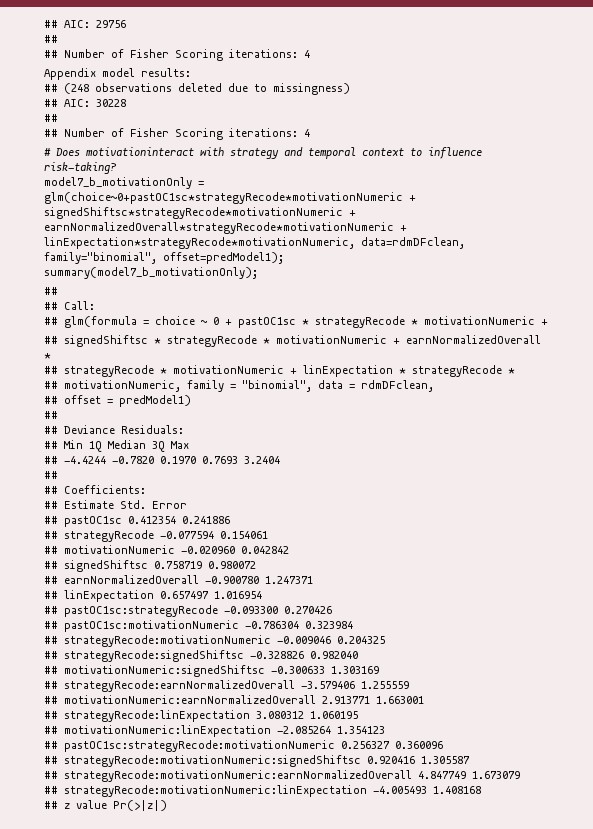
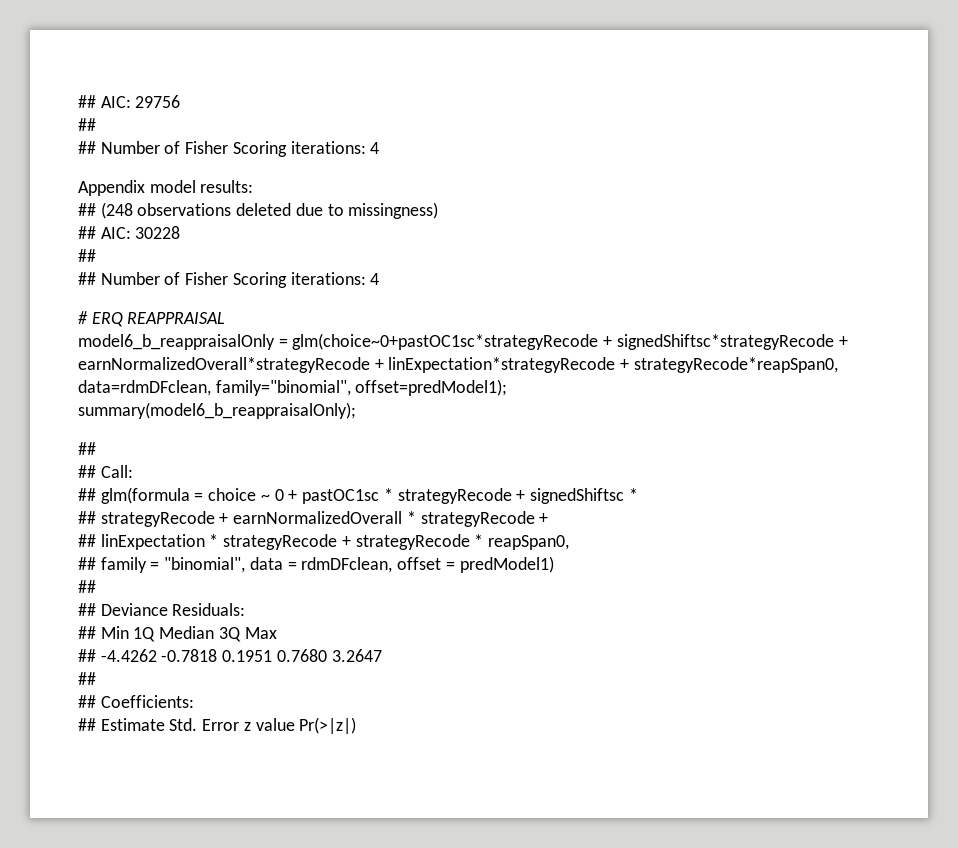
- # Does motivationinteract with strategy and temporal context to influence risk-taking?
- model7_b_motivationOnly = glm(choice~0+pastOC1sc*strategyRecode*motivationNumeric + signedShiftsc*strategyRecode*motivationNumeric + earnNormalizedOverall*strategyRecode*motivationNumeric + linExpectation*strategyRecode*motivationNumeric, data=rdmDFclean, family="binomial", offset=predModel1);
+ # ERQ REAPPRAISAL
+ model6_b_reappraisalOnly = glm(choice~0+pastOC1sc*strategyRecode + signedShiftsc*strategyRecode + earnNormalizedOverall*strategyRecode + linExpectation*strategyRecode + strategyRecode*reapSpan0, data=rdmDFclean, family="binomial", offset=predModel1);
- summary(model7_b_motivationOnly);
+ summary(model6_b_reappraisalOnly);
- ## glm(formula = choice ~ 0 + pastOC1sc * strategyRecode * motivationNumeric +
- ## signedShiftsc * strategyRecode * motivationNumeric + earnNormalizedOverall *
- ## strategyRecode * motivationNumeric + linExpectation * strategyRecode *
- ## motivationNumeric, family = "binomial", data = rdmDFclean,
- ## offset = predModel1)
+ ## glm(formula = choice ~ 0 + pastOC1sc * strategyRecode + signedShiftsc *
+ ## strategyRecode + earnNormalizedOverall * strategyRecode +
+ ## linExpectation * strategyRecode + strategyRecode * reapSpan0,
+ ## family = "binomial", data = rdmDFclean, offset = predModel1)
- ## -4.4244 -0.7820 0.1970 0.7693 3.2404
+ ## -4.4262 -0.7818 0.1951 0.7680 3.2647
- ## Estimate Std. Error
- ## pastOC1sc 0.412354 0.241886
- ## strategyRecode -0.077594 0.154061
- ## motivationNumeric -0.020960 0.042842
- ## signedShiftsc 0.758719 0.980072
- ## earnNormalizedOverall -0.900780 1.247371
- ## linExpectation 0.657497 1.016954
- ## pastOC1sc:strategyRecode -0.093300 0.270426
- ## pastOC1sc:motivationNumeric -0.786304 0.323984
- ## strategyRecode:motivationNumeric -0.009046 0.204325
- ## strategyRecode:signedShiftsc -0.328826 0.982040
- ## motivationNumeric:signedShiftsc -0.300633 1.303169
- ## strategyRecode:earnNormalizedOverall -3.579406 1.255559
- ## motivationNumeric:earnNormalizedOverall 2.913771 1.663001
- ## strategyRecode:linExpectation 3.080312 1.060195
- ## motivationNumeric:linExpectation -2.085264 1.354123
- ## pastOC1sc:strategyRecode:motivationNumeric 0.256327 0.360096
- ## strategyRecode:motivationNumeric:signedShiftsc 0.920416 1.305587
- ## strategyRecode:motivationNumeric:earnNormalizedOverall 4.847749 1.673079
- ## strategyRecode:motivationNumeric:linExpectation -4.005493 1.408168
- ## z value Pr(>|z|)
+ ## Estimate Std. Error z value Pr(>|z|)

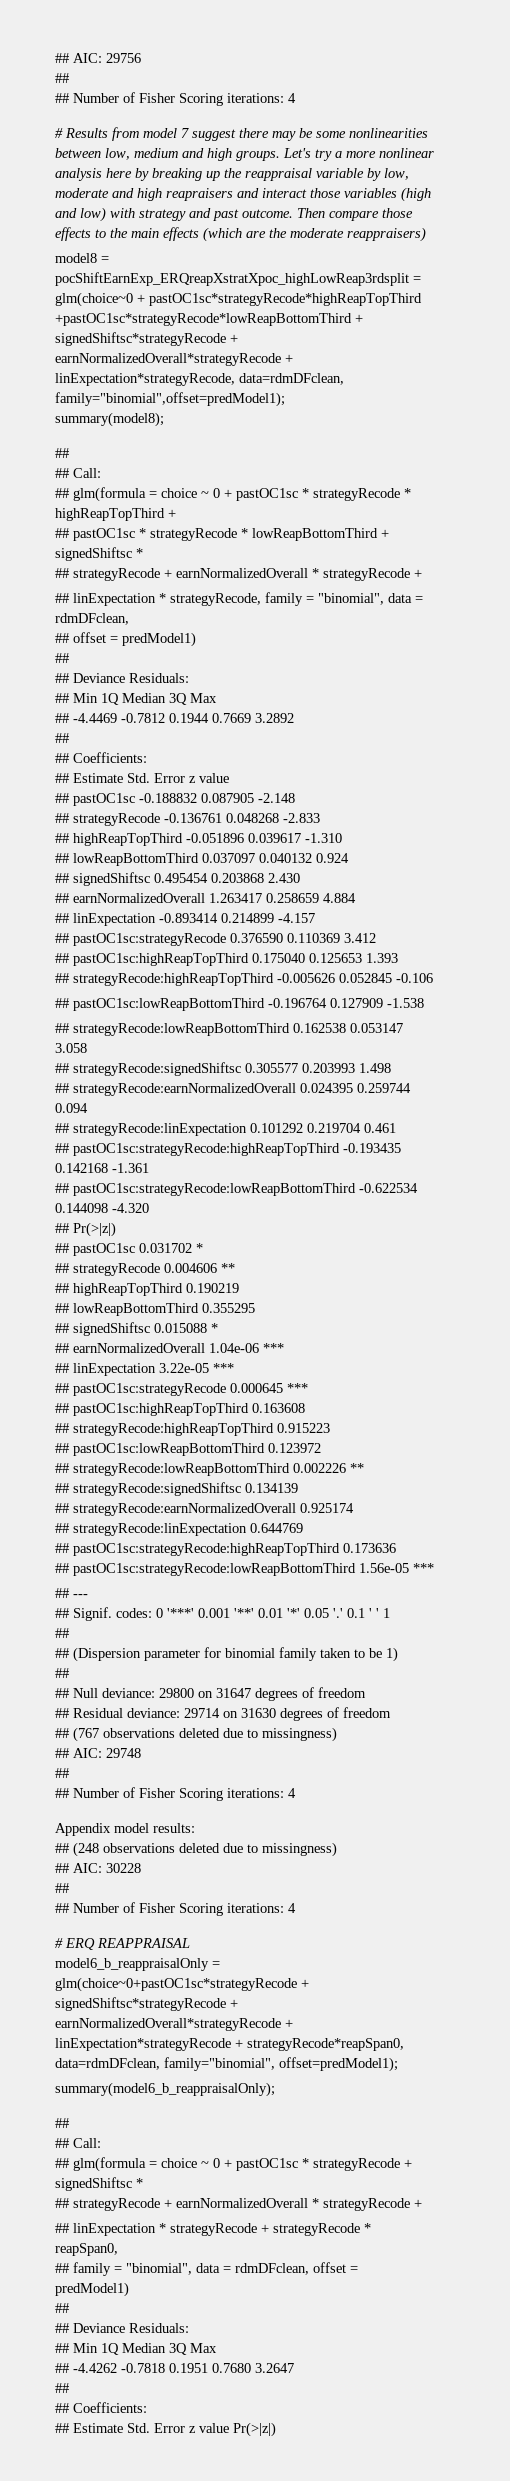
+ # Results from model 7 suggest there may be some nonlinearities between low, medium and high groups. Let's try a more nonlinear analysis here by breaking up the reappraisal variable by low, moderate and high reapraisers and interact those variables (high and low) with strategy and past outcome. Then compare those effects to the main effects (which are the moderate reappraisers)
+ model8 = pocShiftEarnExp_ERQreapXstratXpoc_highLowReap3rdsplit = glm(choice~0 + pastOC1sc*strategyRecode*highReapTopThird +pastOC1sc*strategyRecode*lowReapBottomThird + signedShiftsc*strategyRecode + earnNormalizedOverall*strategyRecode + linExpectation*strategyRecode, data=rdmDFclean, family="binomial",offset=predModel1);
+ summary(model8);
+ ##
+ ## Call:
+ ## glm(formula = choice ~ 0 + pastOC1sc * strategyRecode * highReapTopThird +
+ ## pastOC1sc * strategyRecode * lowReapBottomThird + signedShiftsc *
+ ## strategyRecode + earnNormalizedOverall * strategyRecode +
+ ## linExpectation * strategyRecode, family = "binomial", data = rdmDFclean,
+ ## offset = predModel1)
+ ##
+ ## Deviance Residuals:
+ ## Min 1Q Median 3Q Max
+ ## -4.4469 -0.7812 0.1944 0.7669 3.2892
+ ##
+ ## Coefficients:
+ ## Estimate Std. Error z value
+ ## pastOC1sc -0.188832 0.087905 -2.148
+ ## strategyRecode -0.136761 0.048268 -2.833
+ ## highReapTopThird -0.051896 0.039617 -1.310
+ ## lowReapBottomThird 0.037097 0.040132 0.924
+ ## signedShiftsc 0.495454 0.203868 2.430
+ ## earnNormalizedOverall 1.263417 0.258659 4.884
+ ## linExpectation -0.893414 0.214899 -4.157
+ ## pastOC1sc:strategyRecode 0.376590 0.110369 3.412
+ ## pastOC1sc:highReapTopThird 0.175040 0.125653 1.393
+ ## strategyRecode:highReapTopThird -0.005626 0.052845 -0.106
+ ## pastOC1sc:lowReapBottomThird -0.196764 0.127909 -1.538
+ ## strategyRecode:lowReapBottomThird 0.162538 0.053147 3.058
+ ## strategyRecode:signedShiftsc 0.305577 0.203993 1.498
+ ## strategyRecode:earnNormalizedOverall 0.024395 0.259744 0.094
+ ## strategyRecode:linExpectation 0.101292 0.219704 0.461
+ ## pastOC1sc:strategyRecode:highReapTopThird -0.193435 0.142168 -1.361
+ ## pastOC1sc:strategyRecode:lowReapBottomThird -0.622534 0.144098 -4.320
+ ## Pr(>|z|)
+ ## pastOC1sc 0.031702 *
+ ## strategyRecode 0.004606 **
+ ## highReapTopThird 0.190219
+ ## lowReapBottomThird 0.355295
+ ## signedShiftsc 0.015088 *
+ ## earnNormalizedOverall 1.04e-06 ***
+ ## linExpectation 3.22e-05 ***
+ ## pastOC1sc:strategyRecode 0.000645 ***
+ ## pastOC1sc:highReapTopThird 0.163608
+ ## strategyRecode:highReapTopThird 0.915223
+ ## pastOC1sc:lowReapBottomThird 0.123972
+ ## strategyRecode:lowReapBottomThird 0.002226 **
+ ## strategyRecode:signedShiftsc 0.134139
+ ## strategyRecode:earnNormalizedOverall 0.925174
+ ## strategyRecode:linExpectation 0.644769
+ ## pastOC1sc:strategyRecode:highReapTopThird 0.173636
+ ## pastOC1sc:strategyRecode:lowReapBottomThird 1.56e-05 ***
+ ## ---
+ ## Signif. codes: 0 '***' 0.001 '**' 0.01 '*' 0.05 '.' 0.1 ' ' 1
+ ##
+ ## (Dispersion parameter for binomial family taken to be 1)
+ ##
+ ## Null deviance: 29800 on 31647 degrees of freedom
+ ## Residual deviance: 29714 on 31630 degrees of freedom
+ ## (767 observations deleted due to missingness)
+ ## AIC: 29748
+ ##
+ ## Number of Fisher Scoring iterations: 4

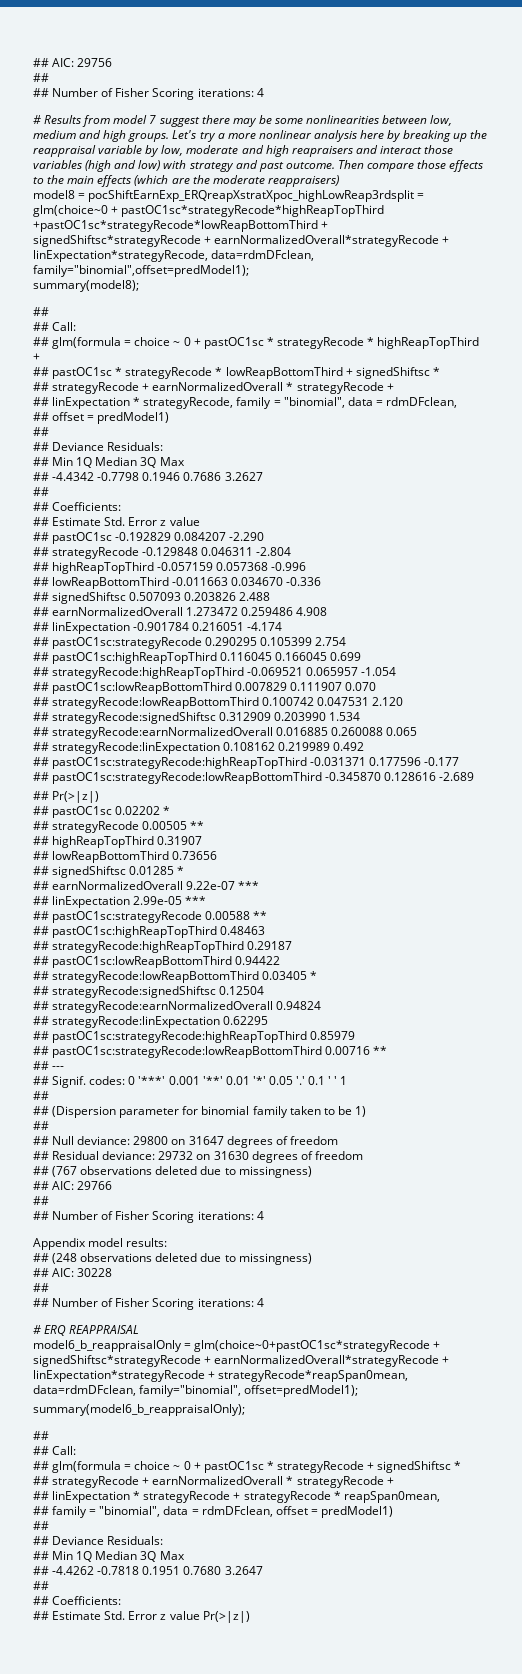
- ## -4.4469 -0.7812 0.1944 0.7669 3.2892
+ ## -4.4342 -0.7798 0.1946 0.7686 3.2627
- ## pastOC1sc -0.188832 0.087905 -2.148
- ## strategyRecode -0.136761 0.048268 -2.833
- ## highReapTopThird -0.051896 0.039617 -1.310
- ## lowReapBottomThird 0.037097 0.040132 0.924
- ## signedShiftsc 0.495454 0.203868 2.430
- ## earnNormalizedOverall 1.263417 0.258659 4.884
- ## linExpectation -0.893414 0.214899 -4.157
- ## pastOC1sc:strategyRecode 0.376590 0.110369 3.412
- ## pastOC1sc:highReapTopThird 0.175040 0.125653 1.393
- ## strategyRecode:highReapTopThird -0.005626 0.052845 -0.106
- ## pastOC1sc:lowReapBottomThird -0.196764 0.127909 -1.538
- ## strategyRecode:lowReapBottomThird 0.162538 0.053147 3.058
- ## strategyRecode:signedShiftsc 0.305577 0.203993 1.498
- ## strategyRecode:earnNormalizedOverall 0.024395 0.259744 0.094
- ## strategyRecode:linExpectation 0.101292 0.219704 0.461
- ## pastOC1sc:strategyRecode:highReapTopThird -0.193435 0.142168 -1.361
- ## pastOC1sc:strategyRecode:lowReapBottomThird -0.622534 0.144098 -4.320
+ ## pastOC1sc -0.192829 0.084207 -2.290
+ ## strategyRecode -0.129848 0.046311 -2.804
+ ## highReapTopThird -0.057159 0.057368 -0.996
+ ## lowReapBottomThird -0.011663 0.034670 -0.336
+ ## signedShiftsc 0.507093 0.203826 2.488
+ ## earnNormalizedOverall 1.273472 0.259486 4.908
+ ## linExpectation -0.901784 0.216051 -4.174
+ ## pastOC1sc:strategyRecode 0.290295 0.105399 2.754
+ ## pastOC1sc:highReapTopThird 0.116045 0.166045 0.699
+ ## strategyRecode:highReapTopThird -0.069521 0.065957 -1.054
+ ## pastOC1sc:lowReapBottomThird 0.007829 0.111907 0.070
+ ## strategyRecode:lowReapBottomThird 0.100742 0.047531 2.120
+ ## strategyRecode:signedShiftsc 0.312909 0.203990 1.534
+ ## strategyRecode:earnNormalizedOverall 0.016885 0.260088 0.065
+ ## strategyRecode:linExpectation 0.108162 0.219989 0.492
+ ## pastOC1sc:strategyRecode:highReapTopThird -0.031371 0.177596 -0.177
+ ## pastOC1sc:strategyRecode:lowReapBottomThird -0.345870 0.128616 -2.689
- ## pastOC1sc 0.031702 *
- ## strategyRecode 0.004606 **
+ ## pastOC1sc 0.02202 *
+ ## strategyRecode 0.00505 **
- ## highReapTopThird 0.190219
- ## lowReapBottomThird 0.355295
- ## signedShiftsc 0.015088 *
+ ## highReapTopThird 0.31907
+ ## lowReapBottomThird 0.73656
+ ## signedShiftsc 0.01285 *
- ## earnNormalizedOverall 1.04e-06 ***
+ ## earnNormalizedOverall 9.22e-07 ***
- ## linExpectation 3.22e-05 ***
+ ## linExpectation 2.99e-05 ***
- ## pastOC1sc:strategyRecode 0.000645 ***
- ## pastOC1sc:highReapTopThird 0.163608
- ## strategyRecode:highReapTopThird 0.915223
- ## pastOC1sc:lowReapBottomThird 0.123972
- ## strategyRecode:lowReapBottomThird 0.002226 **
- ## strategyRecode:signedShiftsc 0.134139
- ## strategyRecode:earnNormalizedOverall 0.925174
- ## strategyRecode:linExpectation 0.644769
- ## pastOC1sc:strategyRecode:highReapTopThird 0.173636
- ## pastOC1sc:strategyRecode:lowReapBottomThird 1.56e-05 ***
+ ## pastOC1sc:strategyRecode 0.00588 **
+ ## pastOC1sc:highReapTopThird 0.48463
+ ## strategyRecode:highReapTopThird 0.29187
+ ## pastOC1sc:lowReapBottomThird 0.94422
+ ## strategyRecode:lowReapBottomThird 0.03405 *
+ ## strategyRecode:signedShiftsc 0.12504
+ ## strategyRecode:earnNormalizedOverall 0.94824
+ ## strategyRecode:linExpectation 0.62295
+ ## pastOC1sc:strategyRecode:highReapTopThird 0.85979
+ ## pastOC1sc:strategyRecode:lowReapBottomThird 0.00716 **
- ## Residual deviance: 29714 on 31630 degrees of freedom
+ ## Residual deviance: 29732 on 31630 degrees of freedom
- ## AIC: 29748
+ ## AIC: 29766
- model6_b_reappraisalOnly = glm(choice~0+pastOC1sc*strategyRecode + signedShiftsc*strategyRecode + earnNormalizedOverall*strategyRecode + linExpectation*strategyRecode + strategyRecode*reapSpan0, data=rdmDFclean, family="binomial", offset=predModel1);
+ model6_b_reappraisalOnly = glm(choice~0+pastOC1sc*strategyRecode + signedShiftsc*strategyRecode + earnNormalizedOverall*strategyRecode + linExpectation*strategyRecode + strategyRecode*reapSpan0mean, data=rdmDFclean, family="binomial", offset=predModel1);
- ## linExpectation * strategyRecode + strategyRecode * reapSpan0,
+ ## linExpectation * strategyRecode + strategyRecode * reapSpan0mean,

